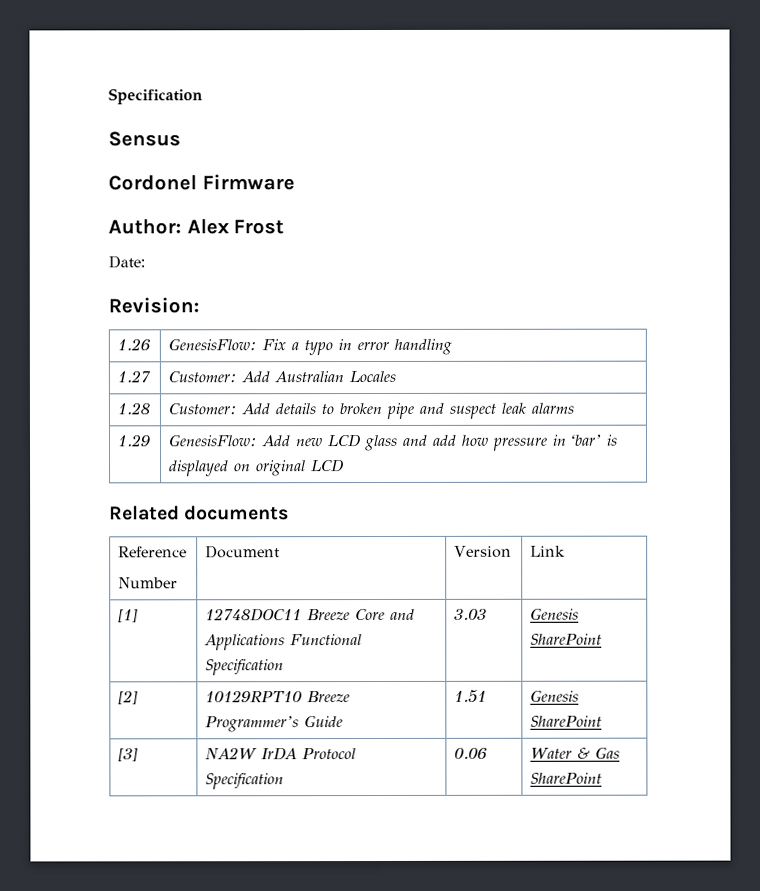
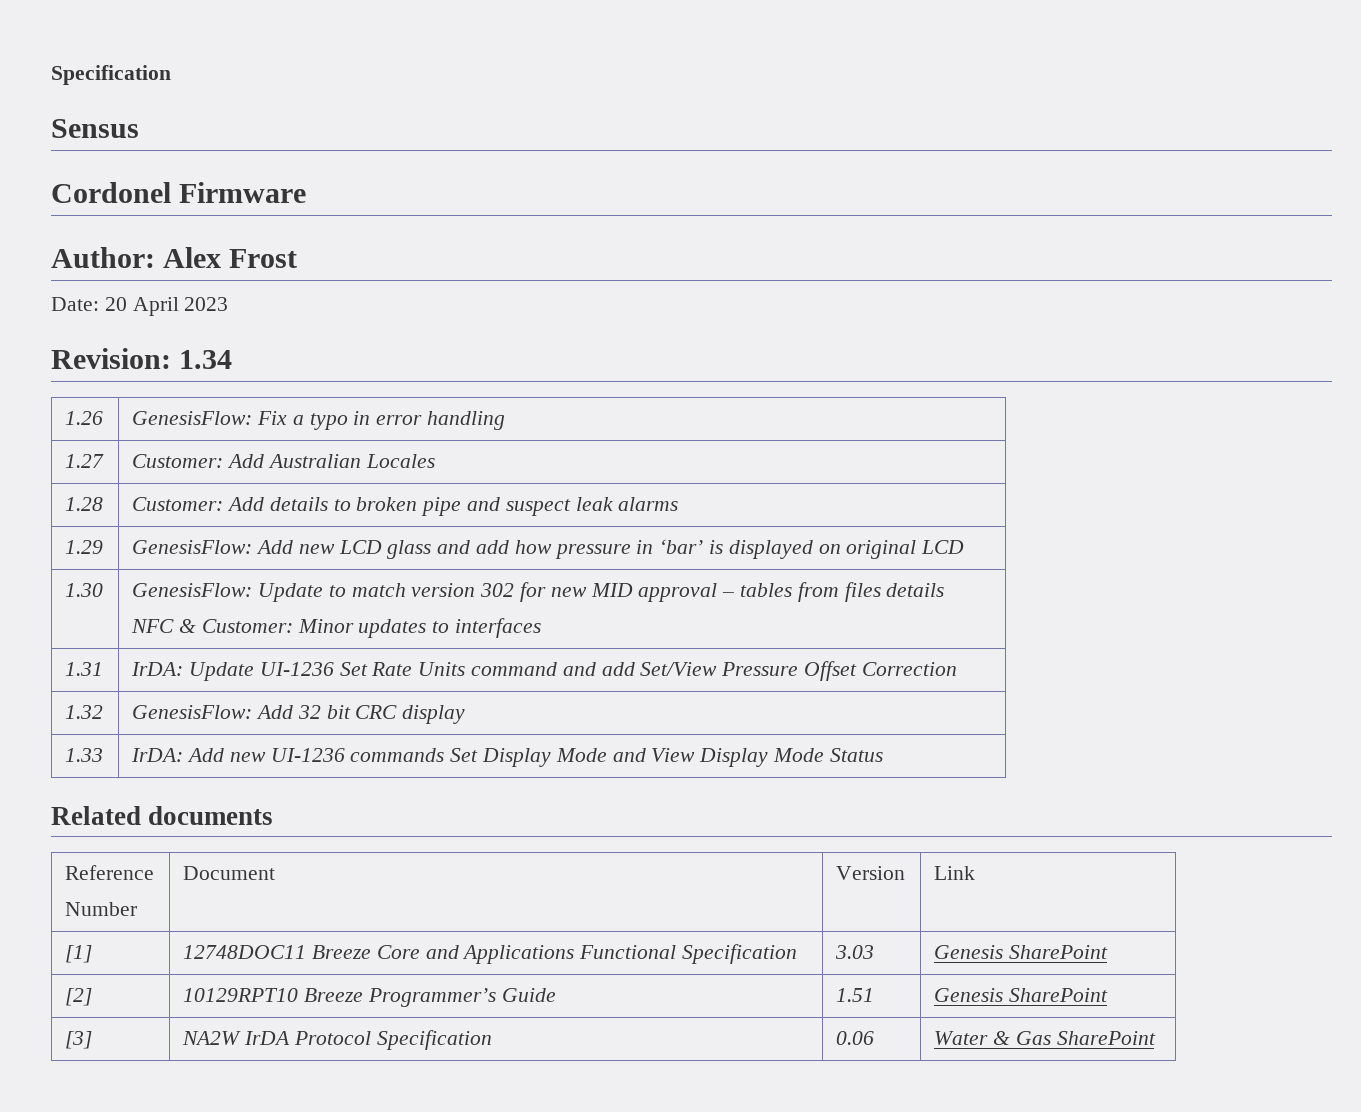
- Date:
+ Date: 20 April 2023
- Revision:
+ Revision: 1.34
+ 1.30 | GenesisFlow: Update to match version 302 for new MID approval – tables from files details
+ NFC & Customer: Minor updates to interfaces
+ 1.31 | IrDA: Update UI-1236 Set Rate Units command and add Set/View Pressure Offset Correction
+ 1.32 | GenesisFlow: Add 32 bit CRC display
+ 1.33 | IrDA: Add new UI-1236 commands Set Display Mode and View Display Mode Status

